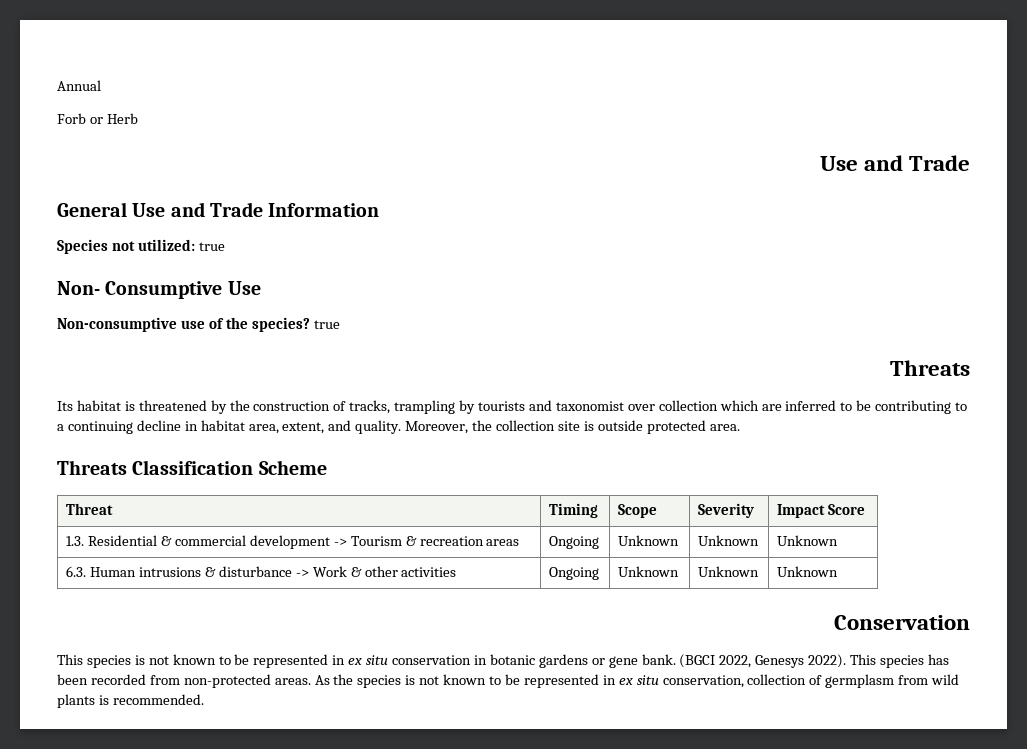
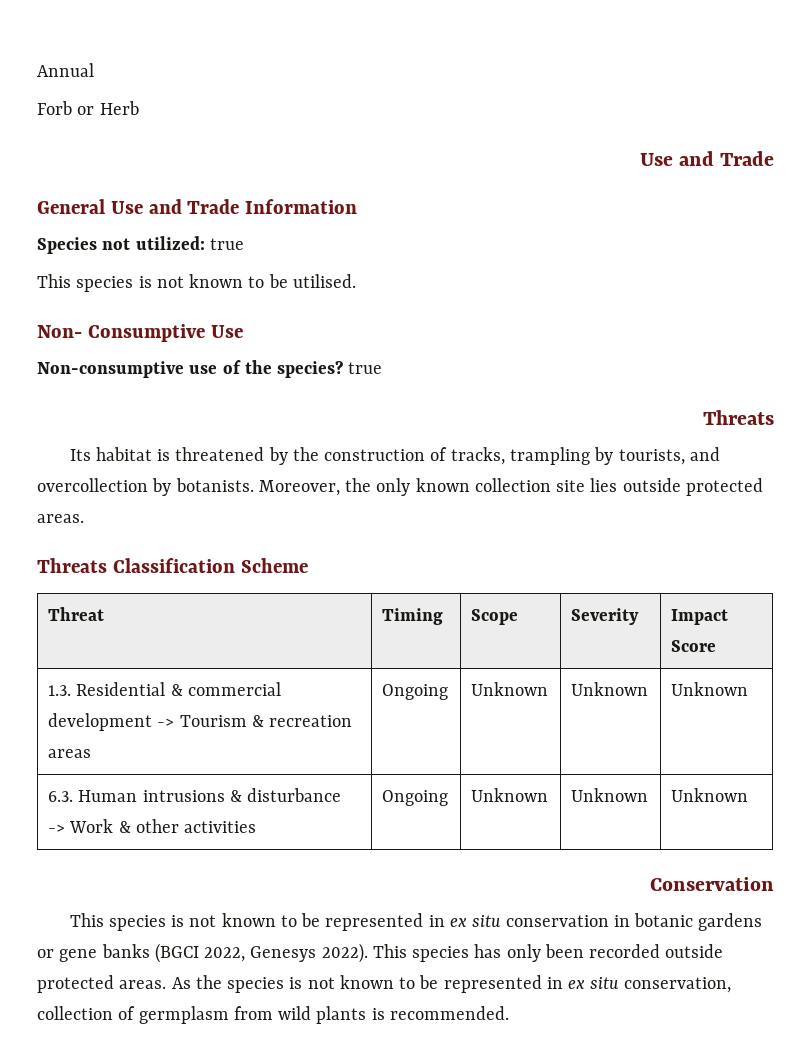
+ This species is not known to be utilised.
- Its habitat is threatened by the construction of tracks, trampling by tourists and taxonomist over collection which are inferred to be contributing to a continuing decline in habitat area, extent, and quality. Moreover, the collection site is outside protected area.
+ Its habitat is threatened by the construction of tracks, trampling by tourists, and overcollection by botanists. Moreover, the only known collection site lies outside protected areas.
- This species is not known to be represented in ex situ conservation in botanic gardens or gene bank. (BGCI 2022, Genesys 2022).
+ This species is not known to be represented in ex situ conservation in botanic gardens or gene banks (BGCI 2022, Genesys 2022).
- This species has been recorded from non-protected areas.
+ This species has only been recorded outside protected areas.

